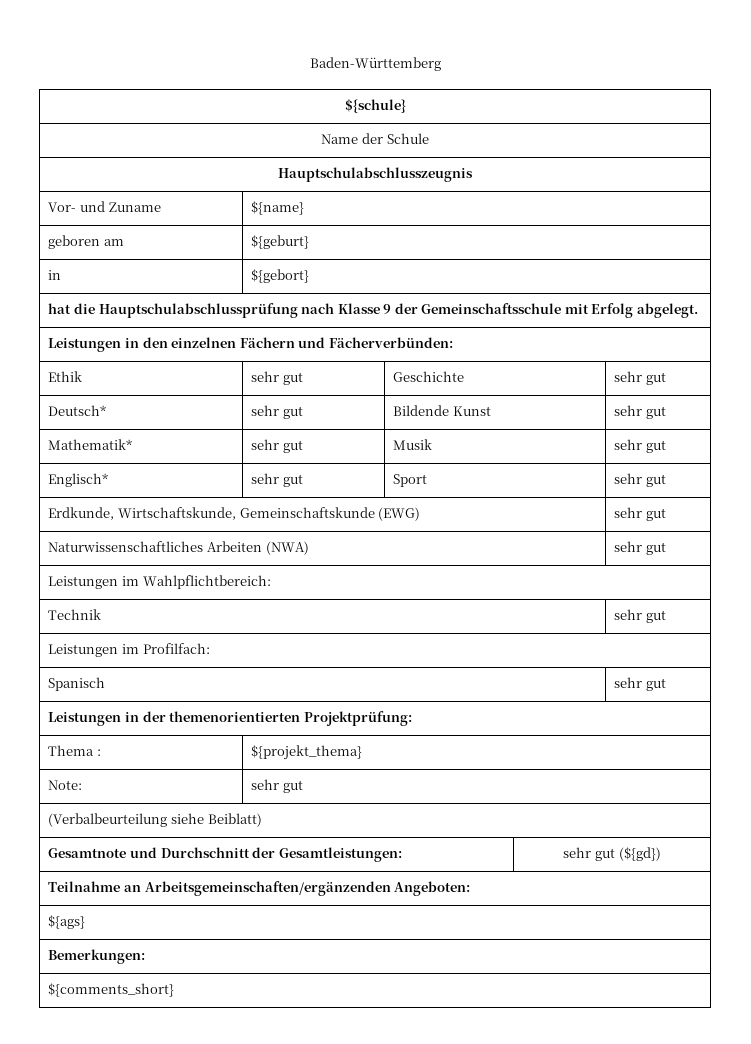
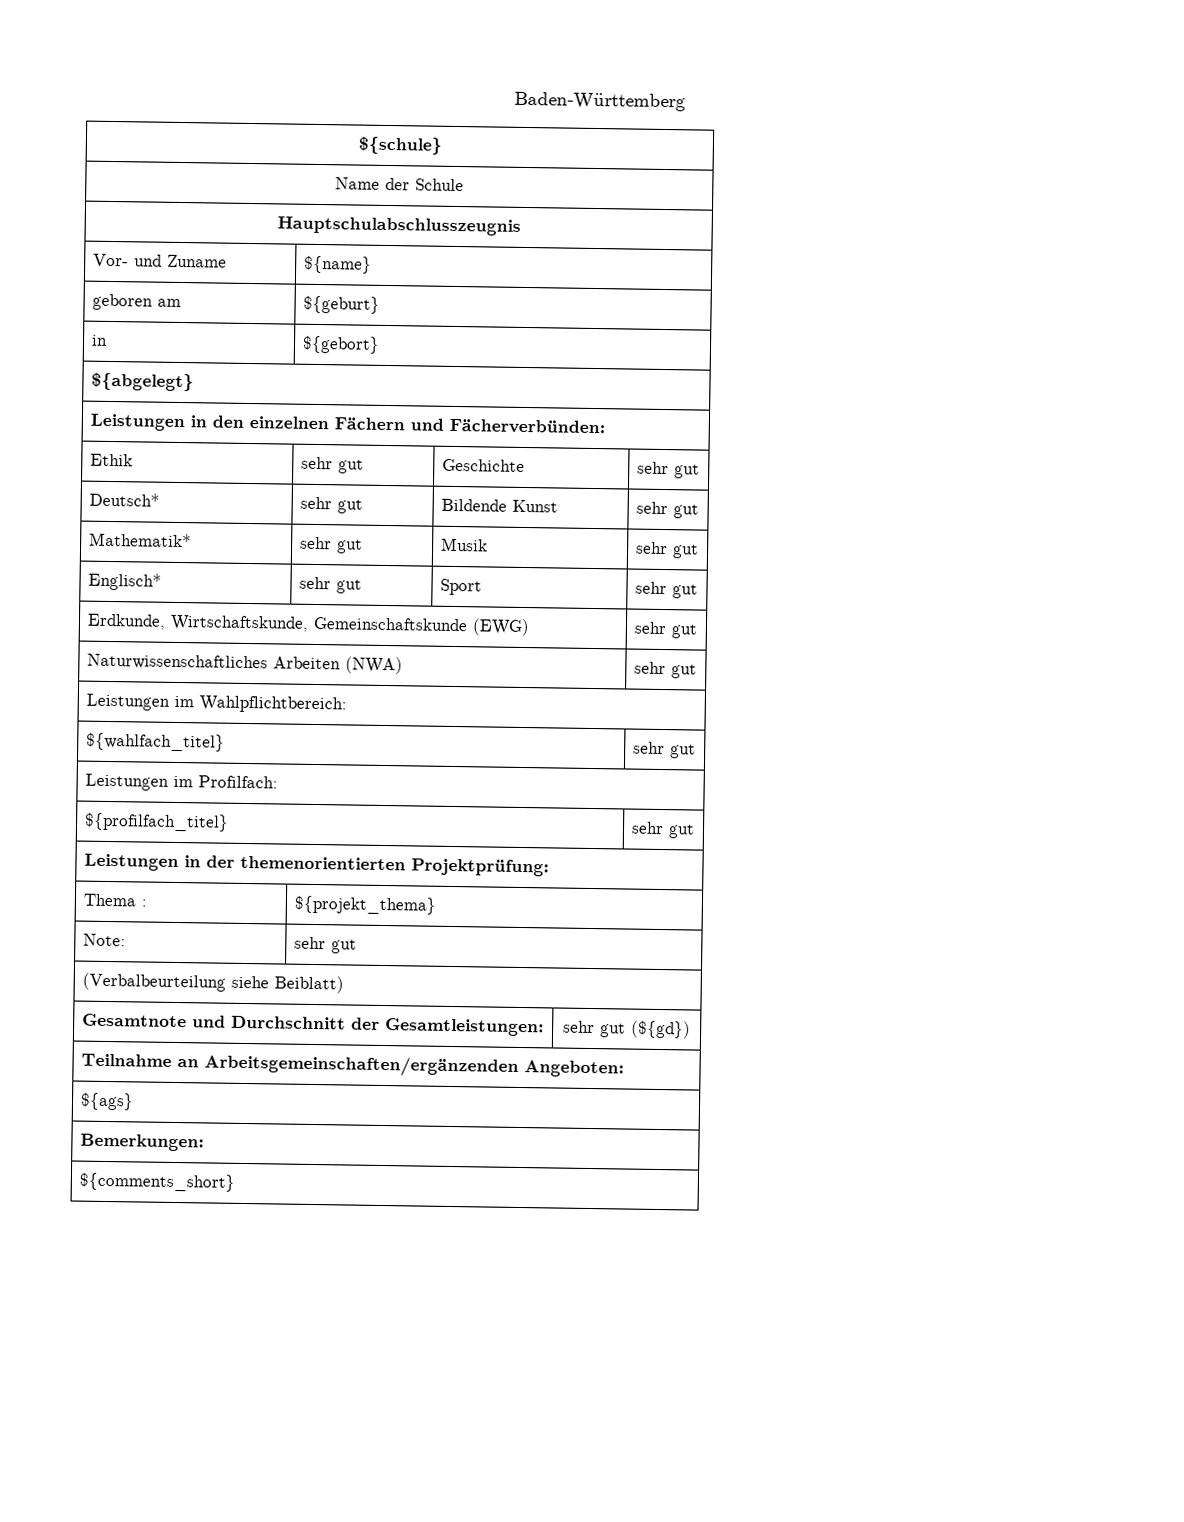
- hat die Hauptschulabschlussprüfung nach Klasse 9 der Gemeinschaftsschule mit Erfolg abgelegt.
+ ${abgelegt}
- Technik | sehr gut
+ ${wahlfach_titel} | sehr gut
- Spanisch | sehr gut
+ ${profilfach_titel} | sehr gut

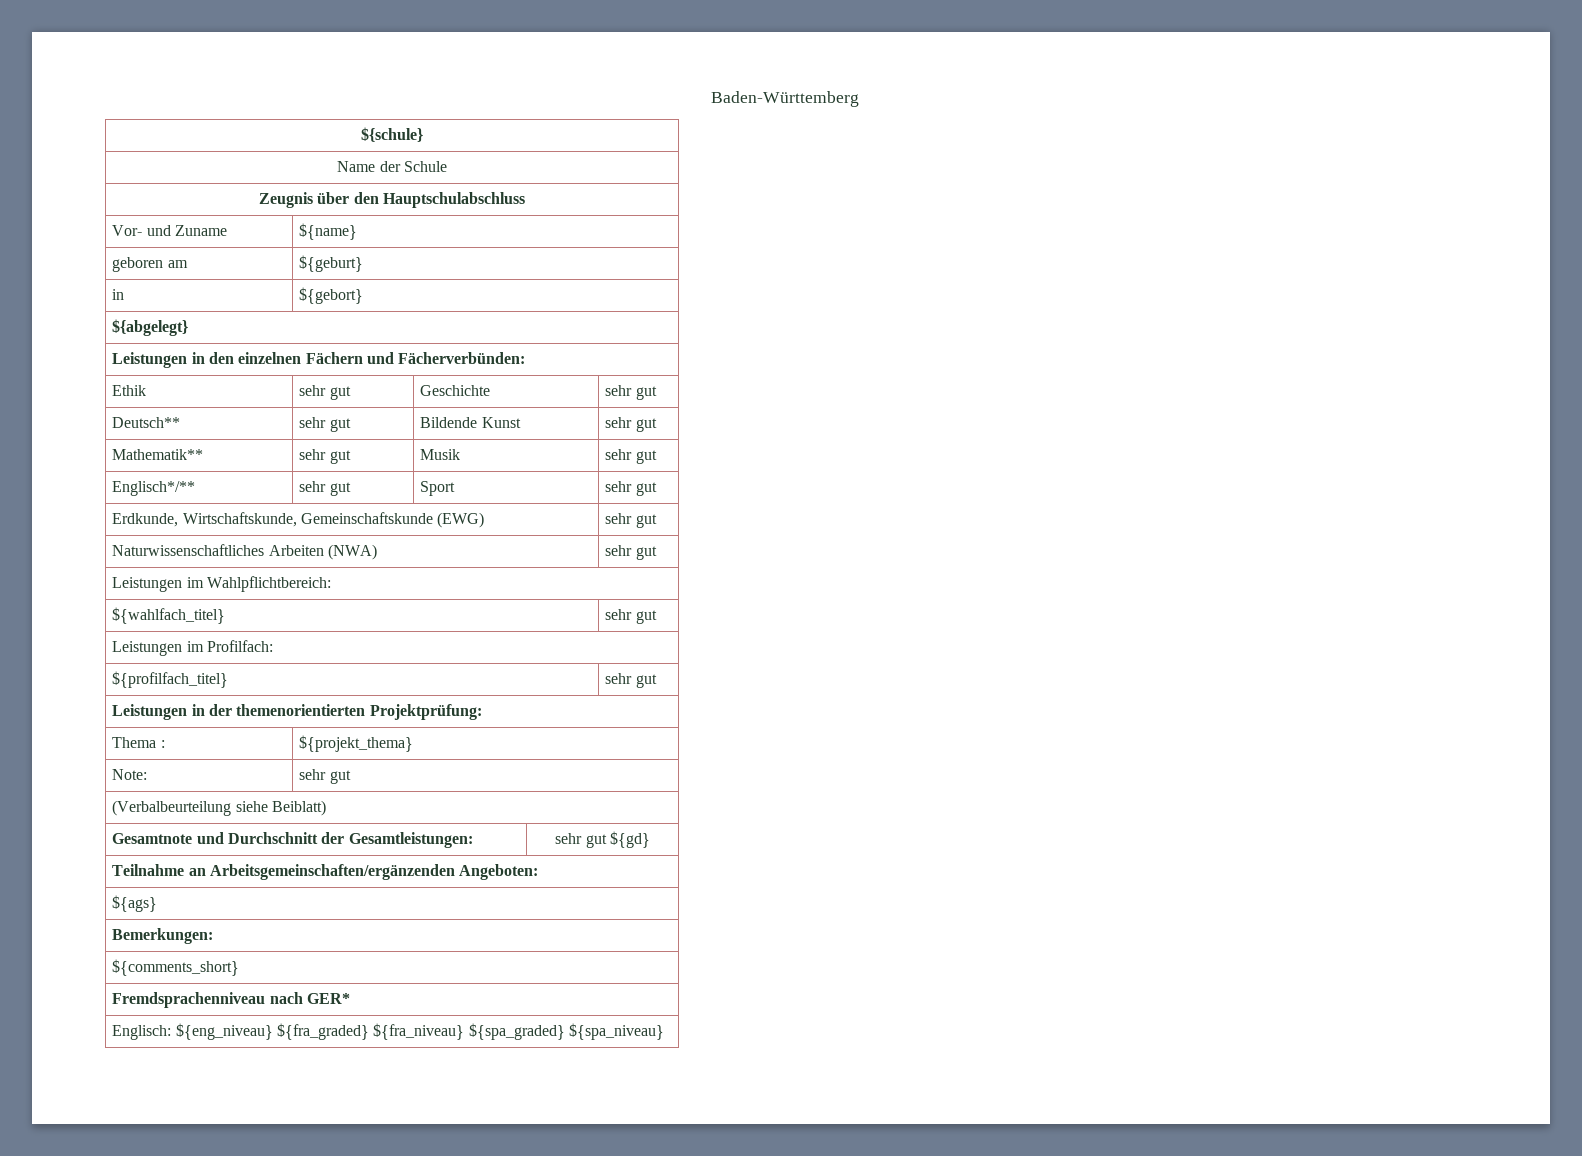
- Hauptschulabschlusszeugnis
+ Zeugnis über den Hauptschulabschluss
- Deutsch* | sehr gut | Bildende Kunst | sehr gut
+ Deutsch** | sehr gut | Bildende Kunst | sehr gut
- Mathematik* | sehr gut | Musik | sehr gut
+ Mathematik** | sehr gut | Musik | sehr gut
- Englisch* | sehr gut | Sport | sehr gut
+ Englisch*/** | sehr gut | Sport | sehr gut
- Gesamtnote und Durchschnitt der Gesamtleistungen: | sehr gut (${gd})
+ Gesamtnote und Durchschnitt der Gesamtleistungen: | sehr gut ${gd}
+ Fremdsprachenniveau nach GER*
+ Englisch: ${eng_niveau} ${fra_graded} ${fra_niveau} ${spa_graded} ${spa_niveau}

